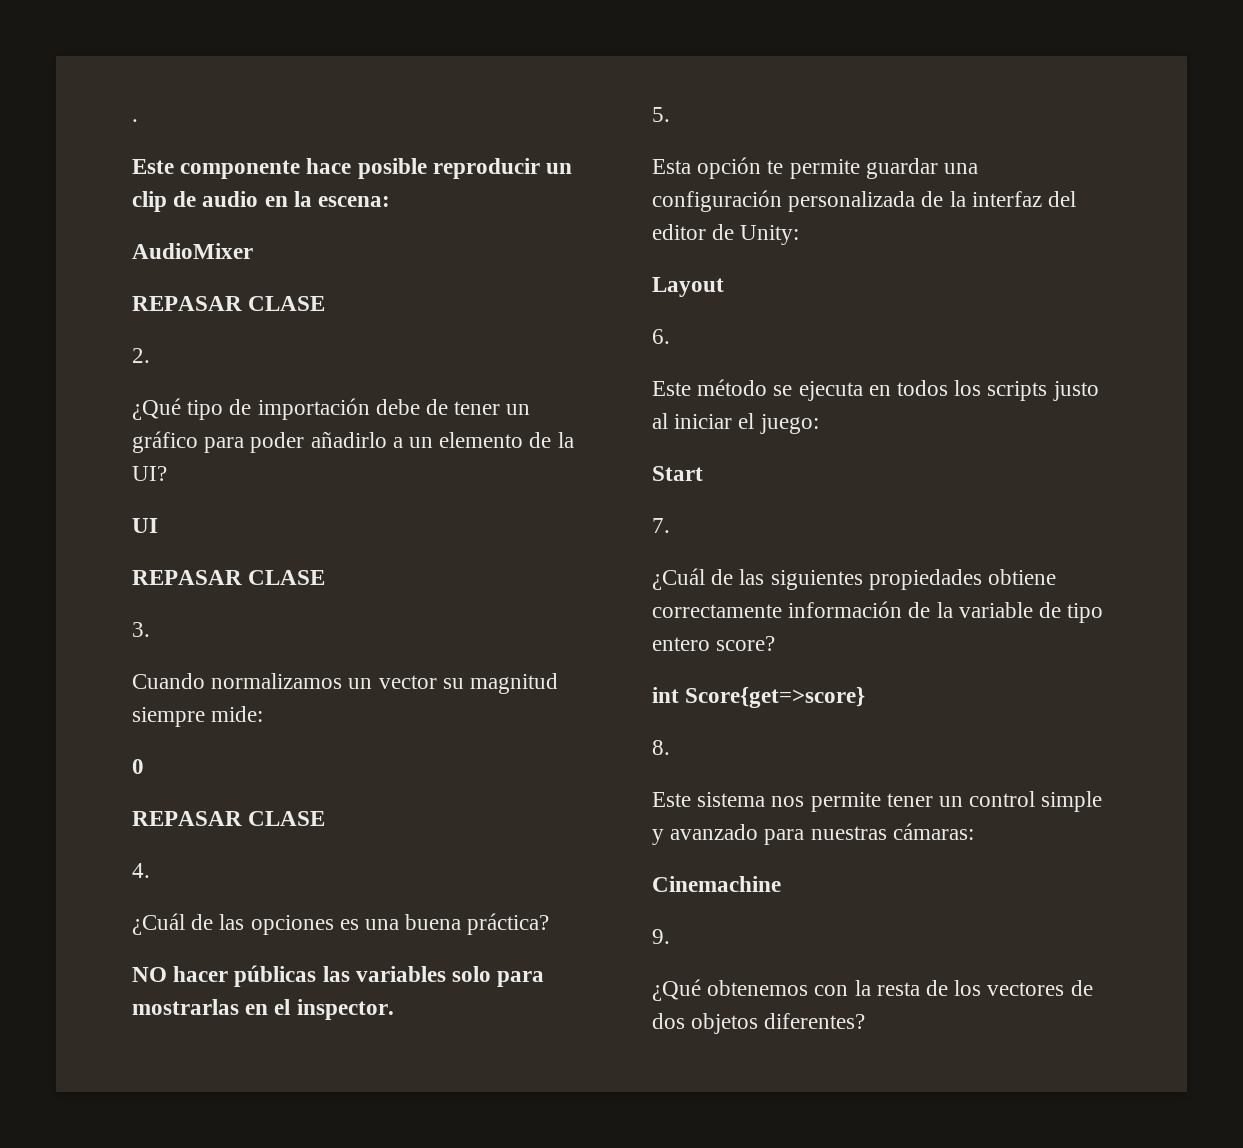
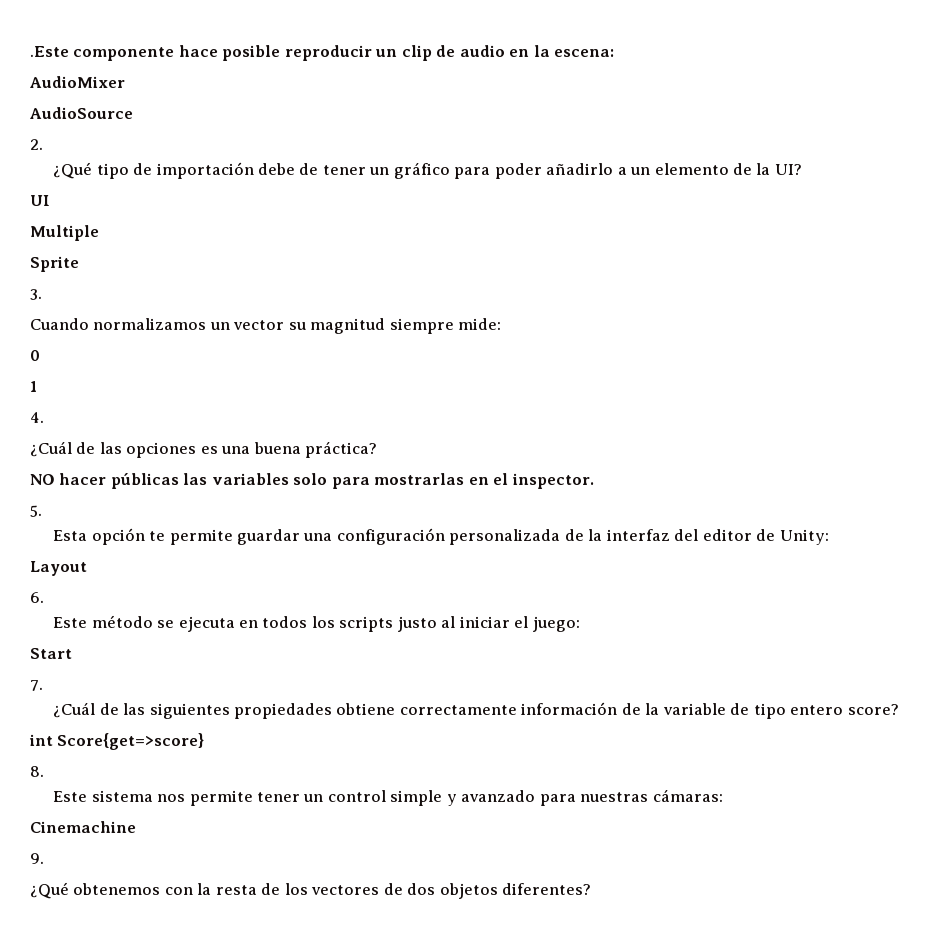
- .
- Este componente hace posible reproducir un clip de audio en la escena:
+ .Este componente hace posible reproducir un clip de audio en la escena:
  AudioMixer
- REPASAR CLASE
+ AudioSource
  UI
- REPASAR CLASE
+ Multiple
+ Sprite
  0
- REPASAR CLASE
+ 1

